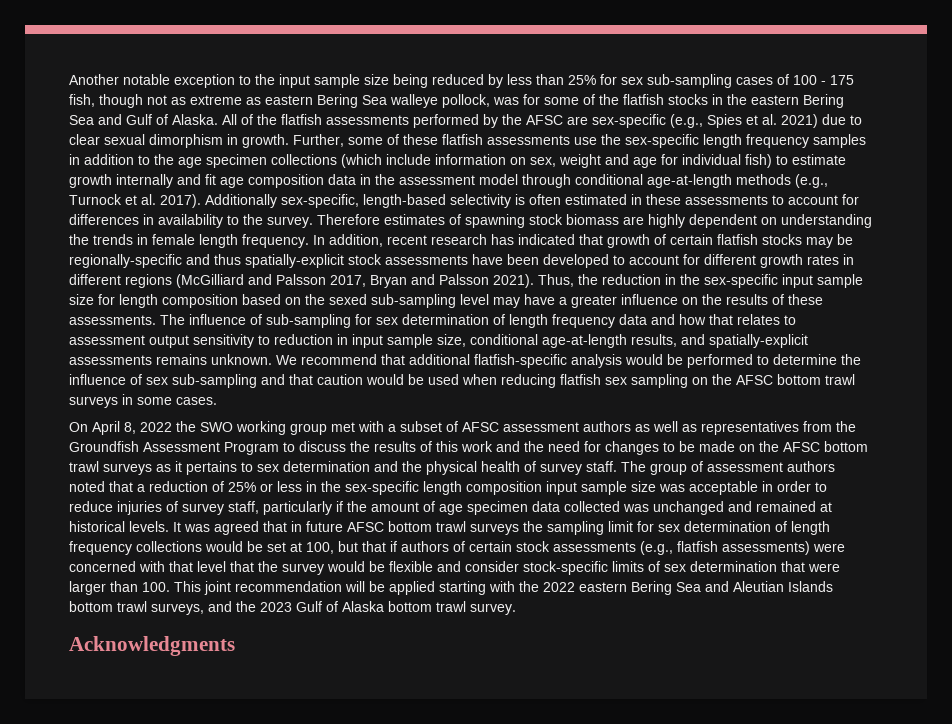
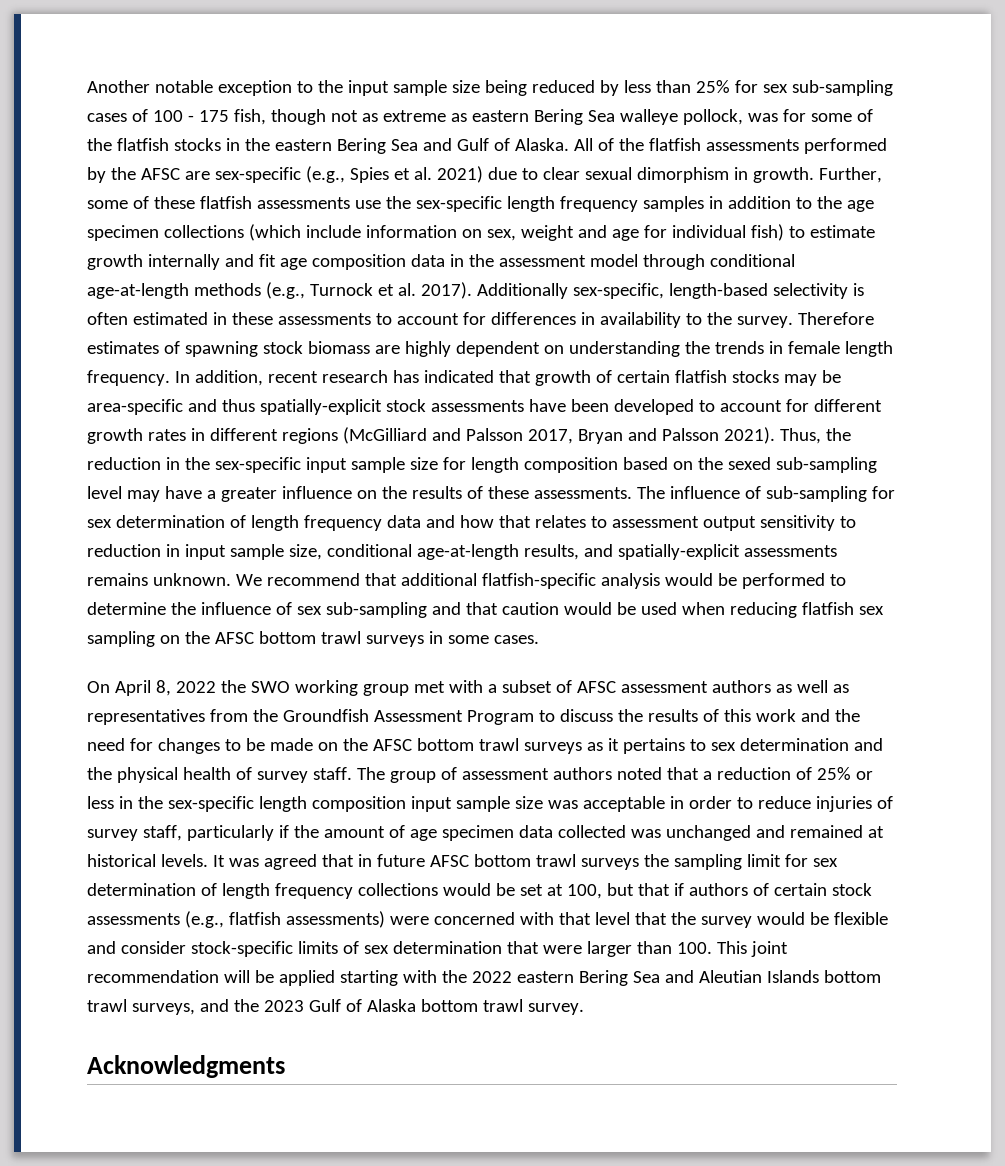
- In addition, recent research has indicated that growth of certain flatfish stocks may be regionally-specific and thus spatially-explicit stock assessments have been developed to account for different growth rates in different regions (McGilliard and Palsson 2017, Bryan and Palsson 2021).
+ In addition, recent research has indicated that growth of certain flatfish stocks may be area-specific and thus spatially-explicit stock assessments have been developed to account for different growth rates in different regions (McGilliard and Palsson 2017, Bryan and Palsson 2021).

